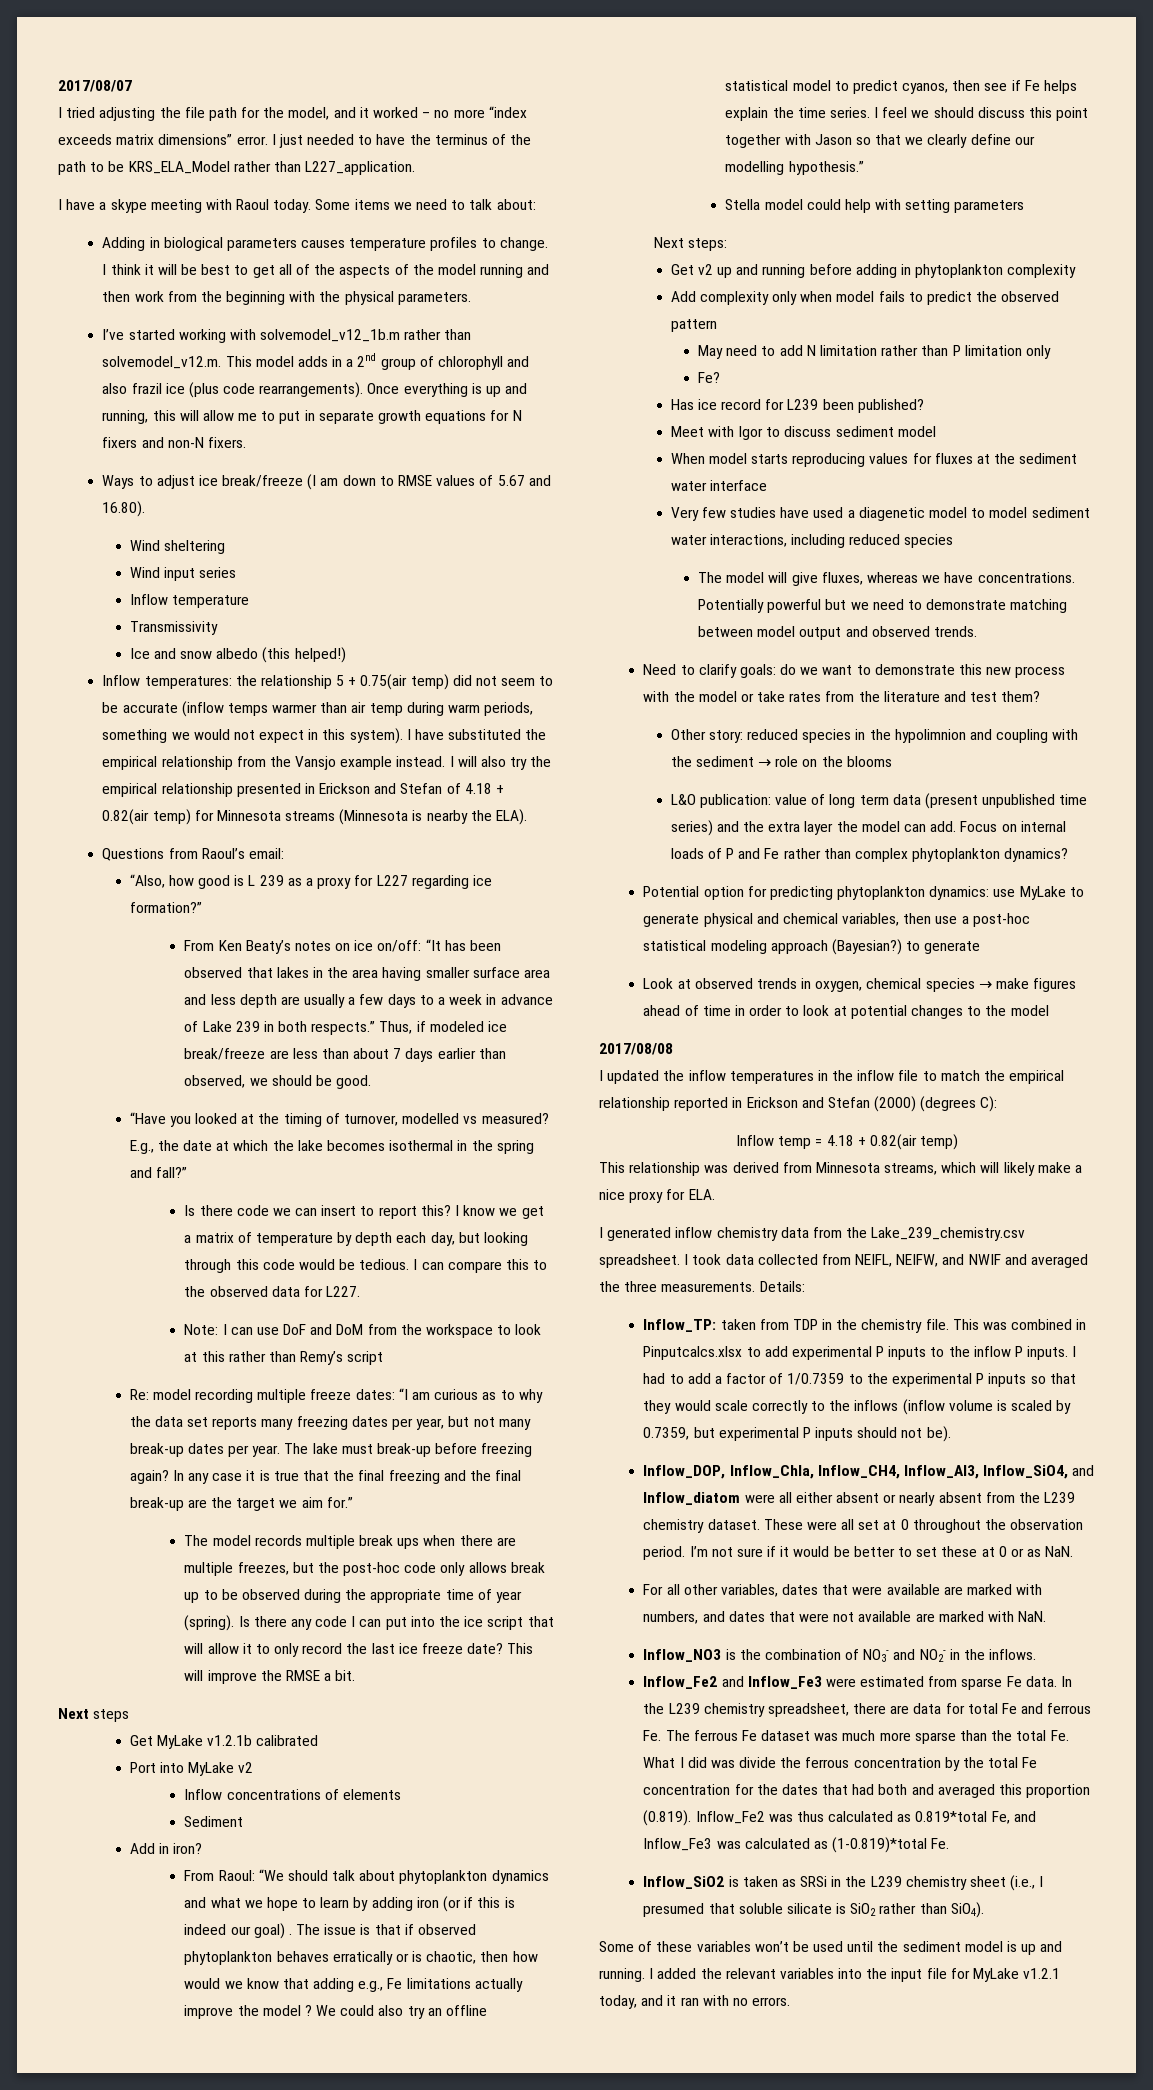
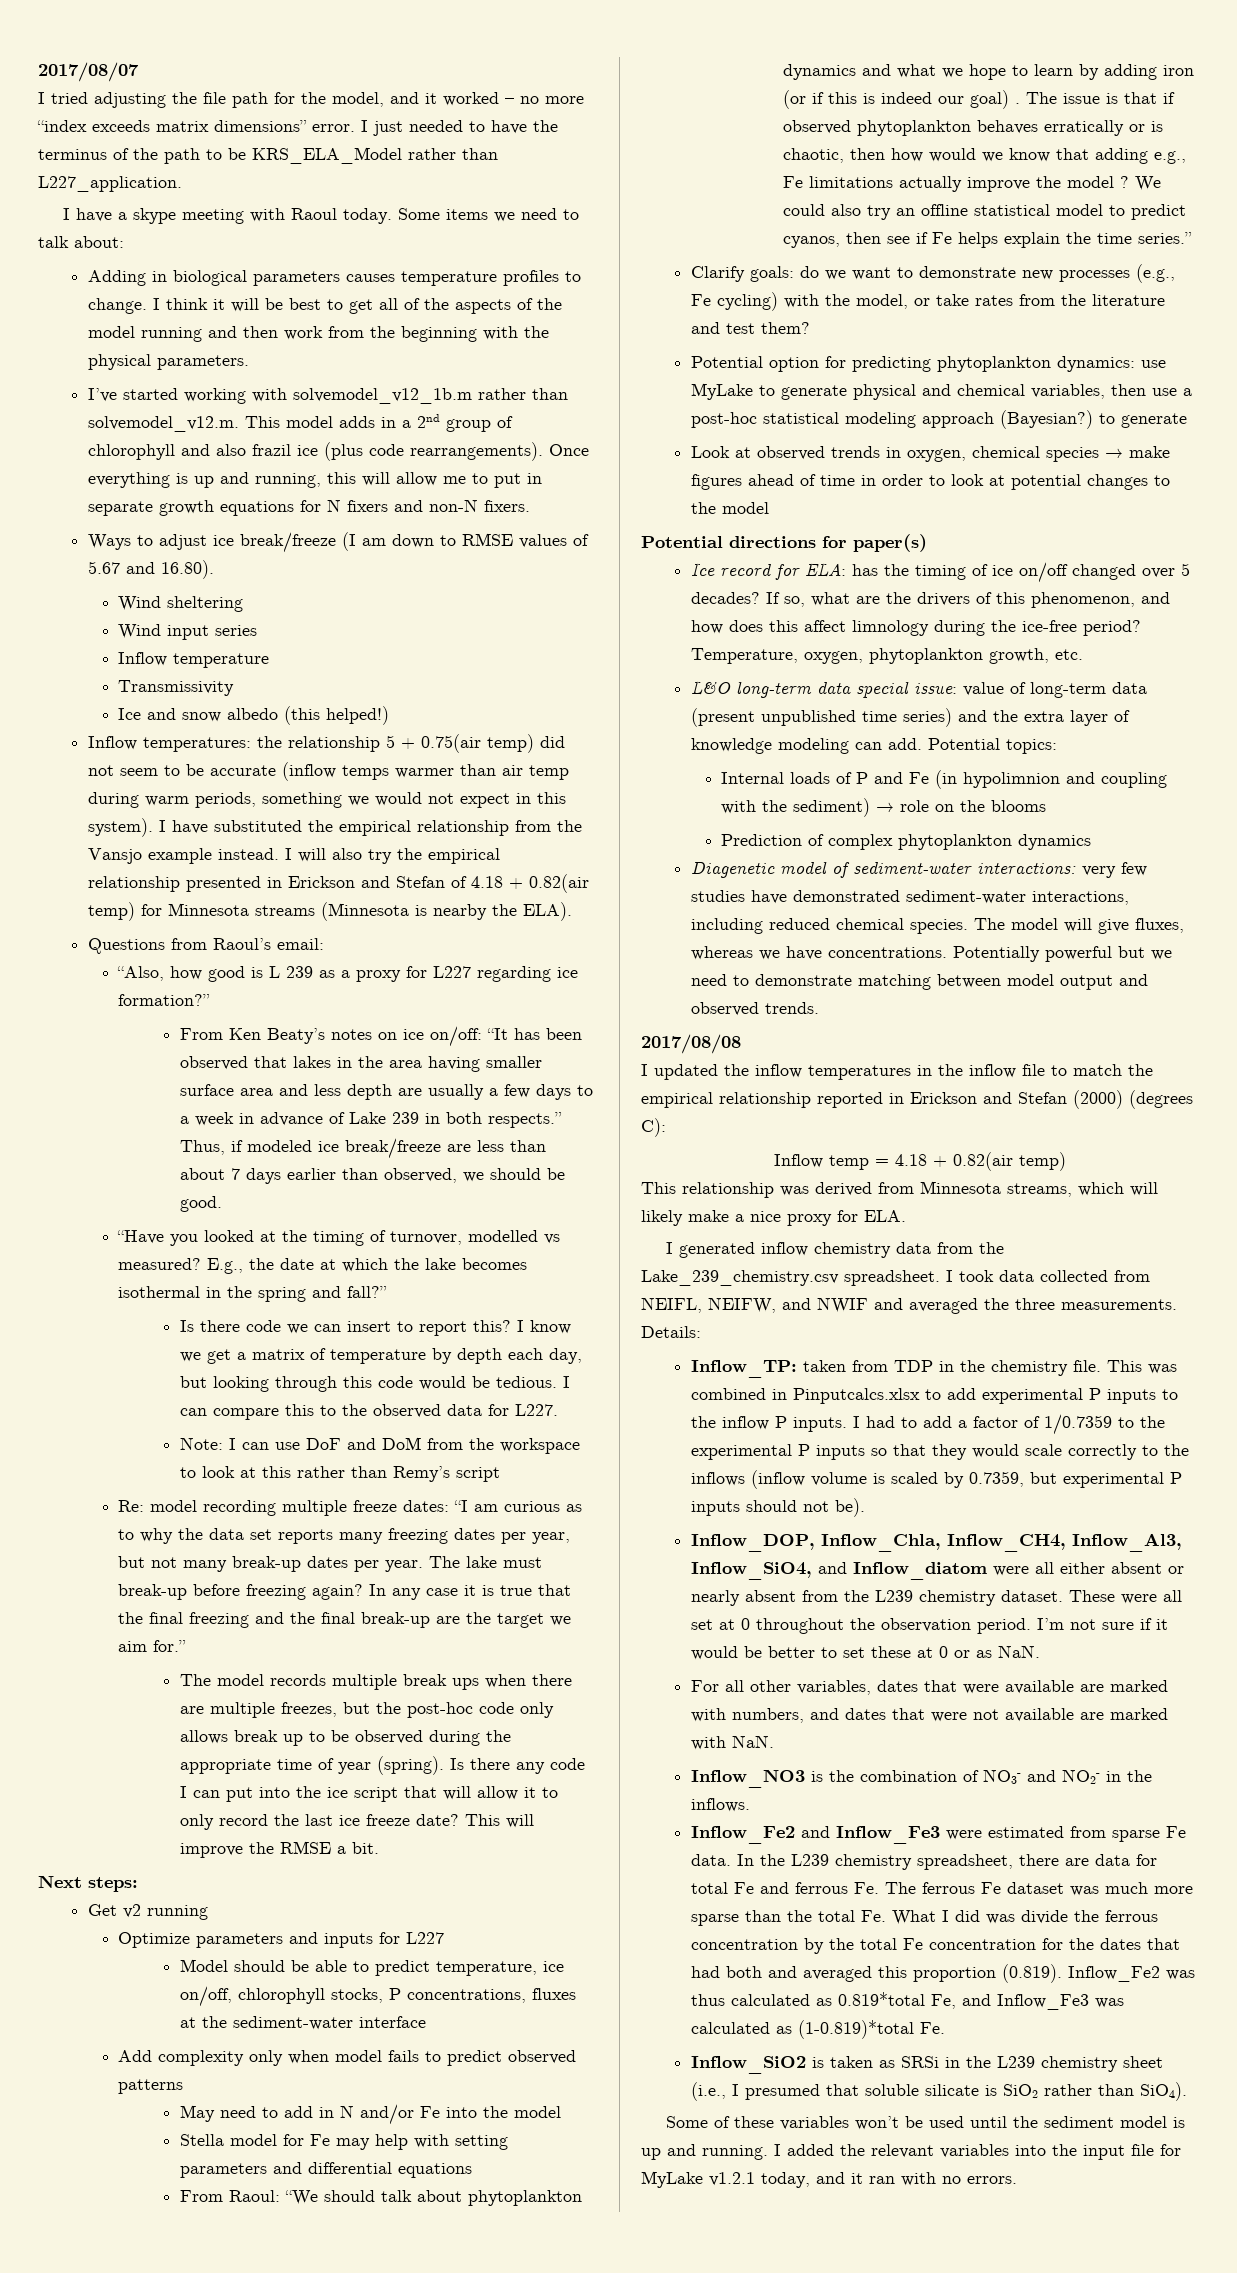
- Next steps
- Get MyLake v1.2.1b calibrated
- Port into MyLake v2
- Inflow concentrations of elements
- Sediment
- Add in iron?
+ Next steps:
+ Get v2 running
+ Optimize parameters and inputs for L227
+ Model should be able to predict temperature, ice on/off, chlorophyll stocks, P concentrations, fluxes at the sediment-water interface
+ Add complexity only when model fails to predict observed patterns
+ May need to add in N and/or Fe into the model
+ Stella model for Fe may help with setting parameters and differential equations
- We could also try an offline statistical model to predict cyanos, then see if Fe helps explain the time series. I feel we should discuss this point together with Jason so that we clearly define our modelling hypothesis.”
- Stella model could help with setting parameters
- Next steps:
- Get v2 up and running before adding in phytoplankton complexity
- Add complexity only when model fails to predict the observed pattern
- May need to add N limitation rather than P limitation only
- Fe?
- Has ice record for L239 been published?
- Meet with Igor to discuss sediment model
- When model starts reproducing values for fluxes at the sediment water interface
- Very few studies have used a diagenetic model to model sediment water interactions, including reduced species
- The model will give fluxes, whereas we have concentrations. Potentially powerful but we need to demonstrate matching between model output and observed trends.
- Need to clarify goals: do we want to demonstrate this new process with the model or take rates from the literature and test them?
+ We could also try an offline statistical model to predict cyanos, then see if Fe helps explain the time series.”
+ Clarify goals: do we want to demonstrate new processes (e.g., Fe cycling) with the model, or take rates from the literature and test them?
- Other story: reduced species in the hypolimnion and coupling with the sediment → role on the blooms
- L&O publication: value of long term data (present unpublished time series) and the extra layer the model can add. Focus on internal loads of P and Fe rather than complex phytoplankton dynamics?
+ Potential directions for paper(s)
+ Ice record for ELA: has the timing of ice on/off changed over 5 decades? If so, what are the drivers of this phenomenon, and how does this affect limnology during the ice-free period? Temperature, oxygen, phytoplankton growth, etc.
+ L&O long-term data special issue: value of long-term data (present unpublished time series) and the extra layer of knowledge modeling can add. Potential topics:
+ Internal loads of P and Fe (in hypolimnion and coupling with the sediment) → role on the blooms
+ Prediction of complex phytoplankton dynamics
+ Diagenetic model of sediment-water interactions: very few studies have demonstrated sediment-water interactions, including reduced chemical species. The model will give fluxes, whereas we have concentrations. Potentially powerful but we need to demonstrate matching between model output and observed trends.

